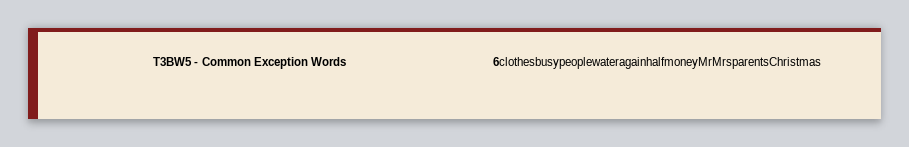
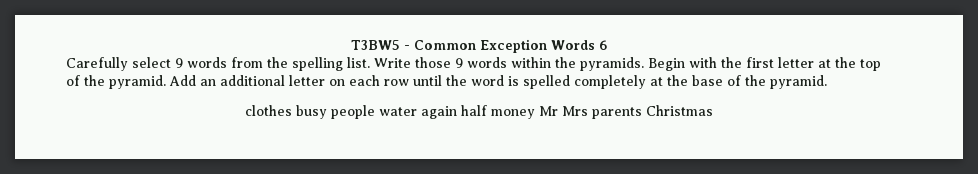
- T3BW5 - Common Exception Words 6clothesbusypeoplewateragainhalfmoneyMrMrsparentsChristmas
+ T3BW5 - Common Exception Words 6
+ Carefully select 9 words from the spelling list. Write those 9 words within the pyramids. Begin with the first letter at the top of the pyramid. Add an additional letter on each row until the word is spelled completely at the base of the pyramid.
+ clothes busy people water again half money Mr Mrs parents Christmas

